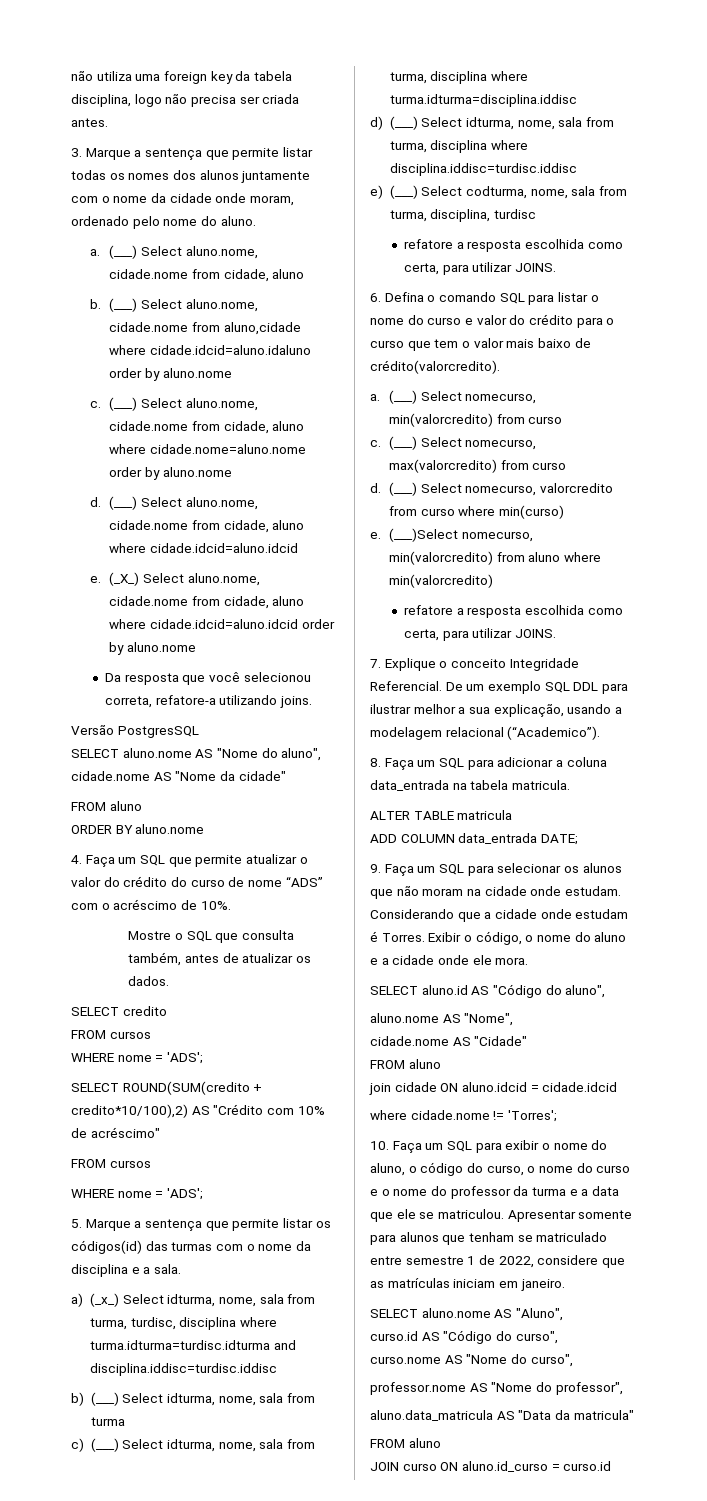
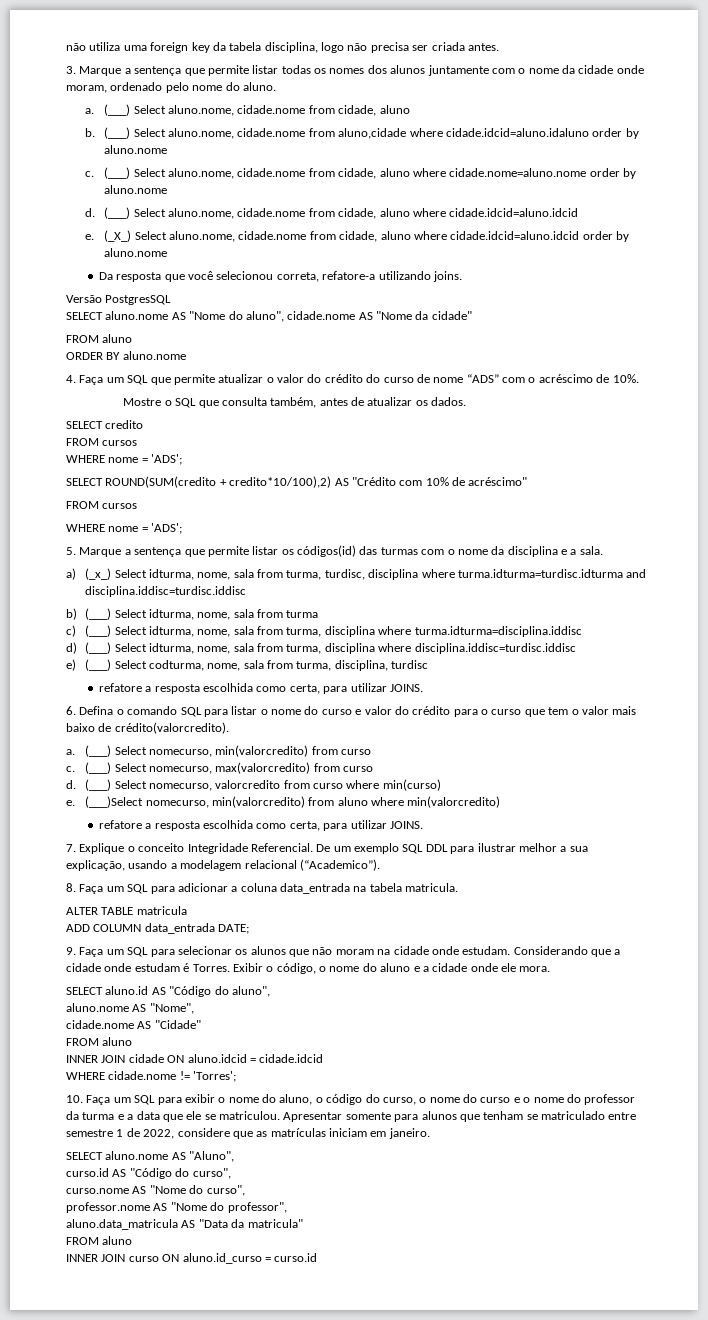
- join cidade ON aluno.idcid = cidade.idcid
+ INNER JOIN cidade ON aluno.idcid = cidade.idcid
- where cidade.nome != 'Torres';
+ WHERE cidade.nome != 'Torres';
- JOIN curso ON aluno.id_curso = curso.id
+ INNER JOIN curso ON aluno.id_curso = curso.id

